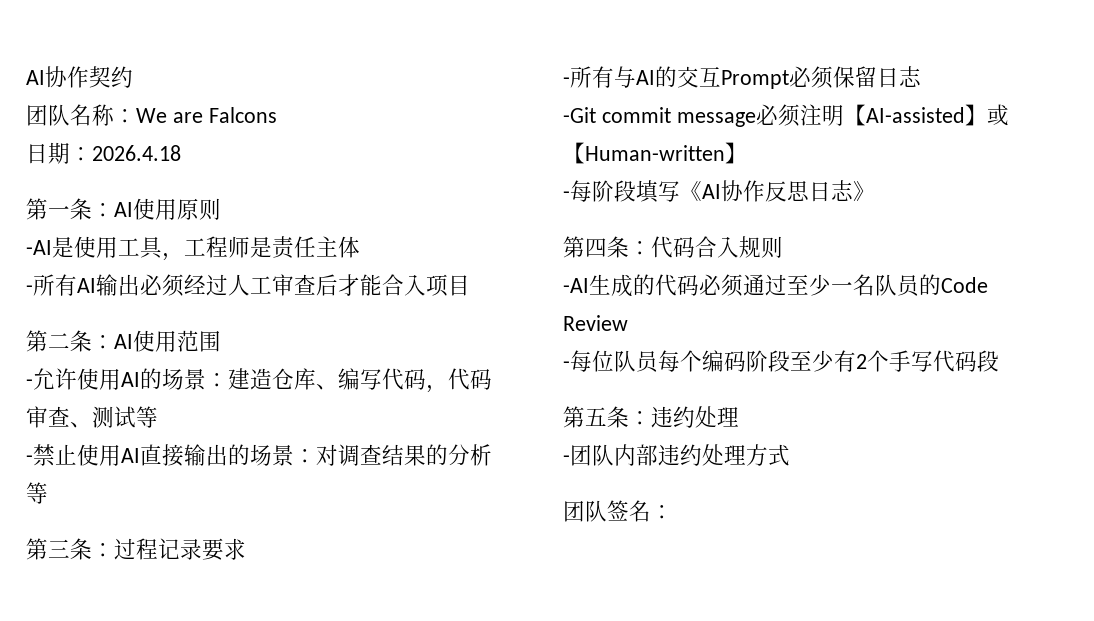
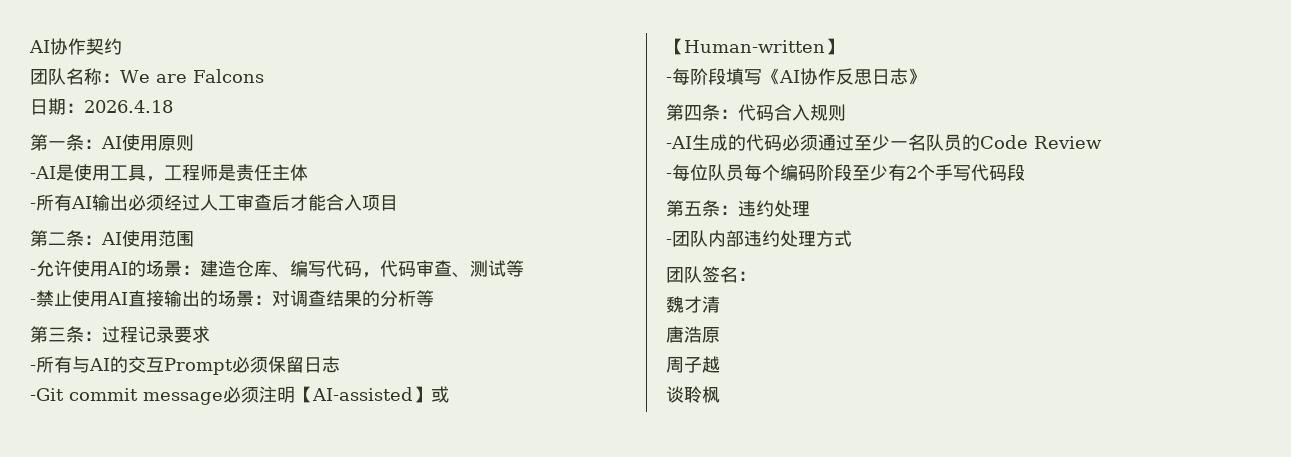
+ 魏才清
+ 唐浩原
+ 周子越
+ 谈聆枫

